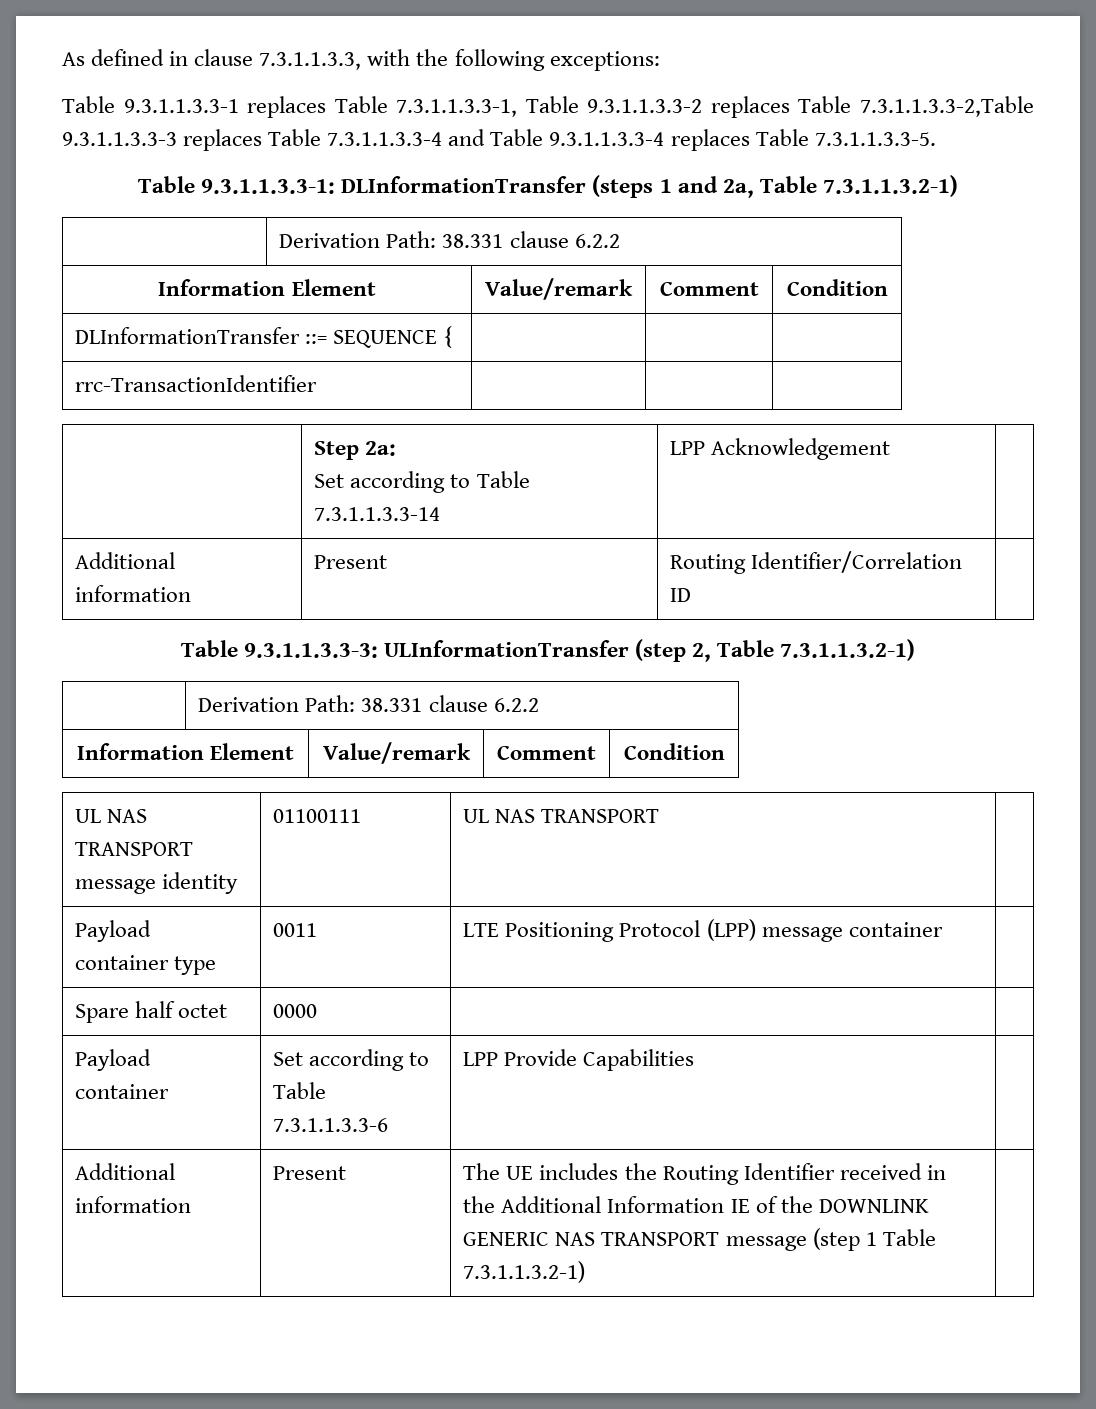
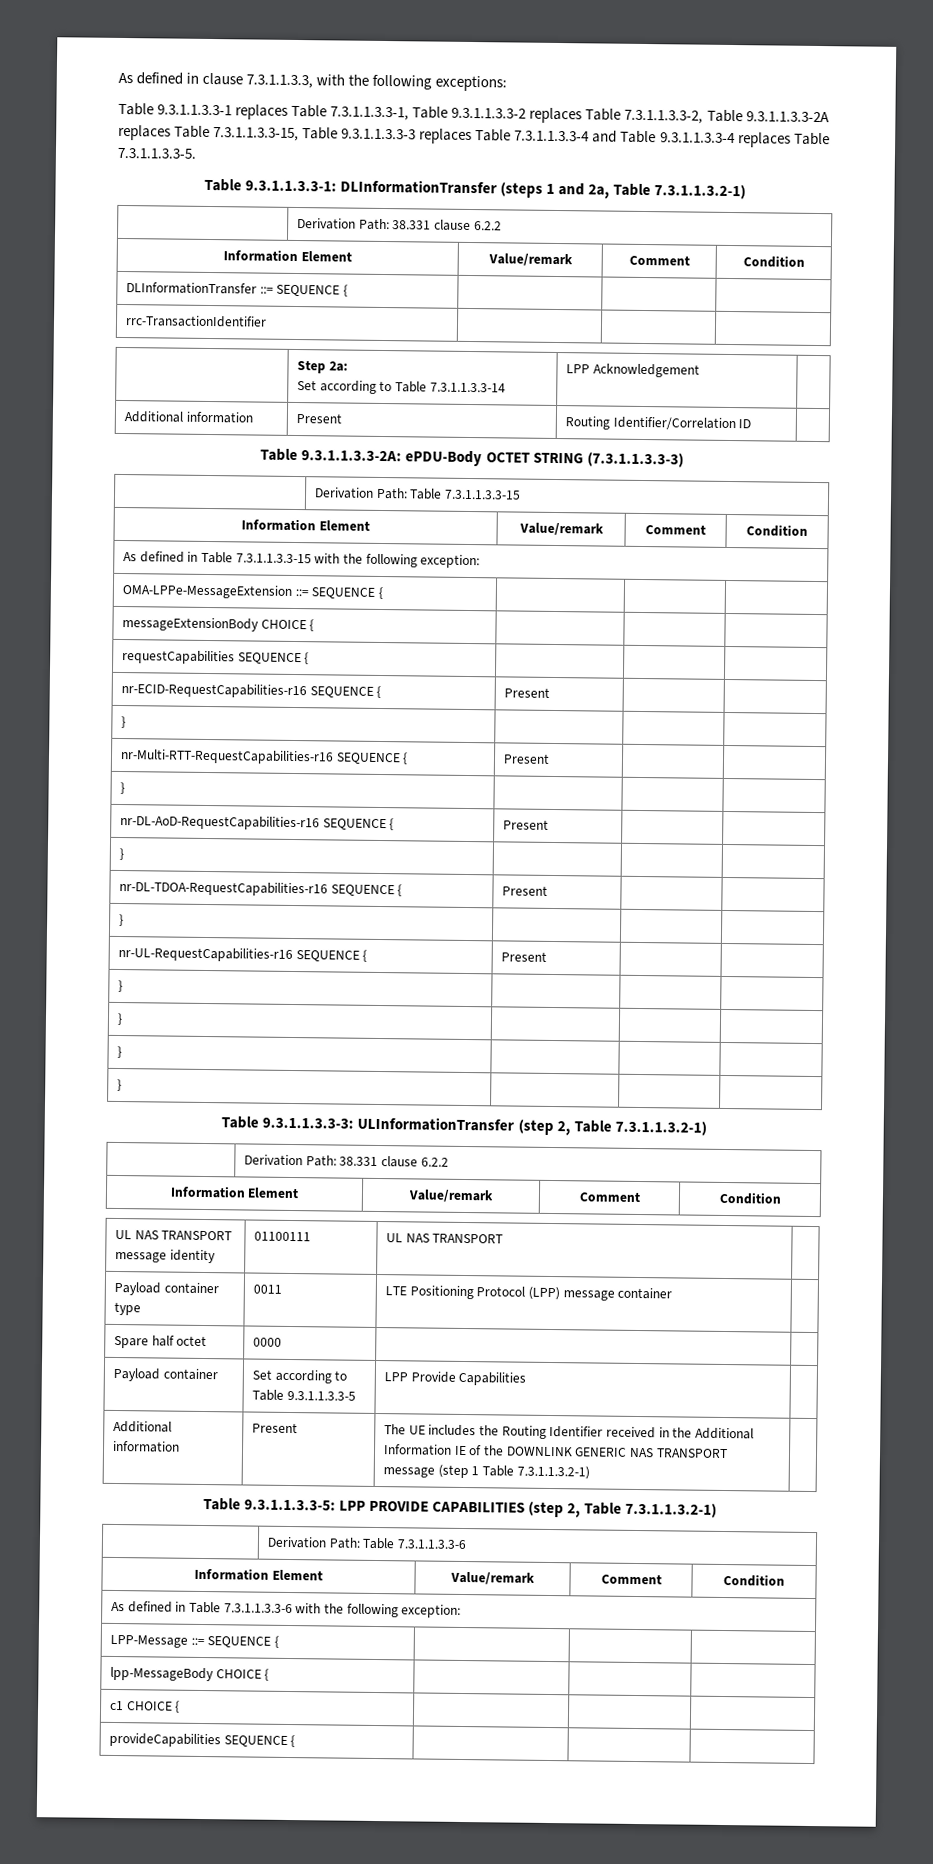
- Table 9.3.1.1.3.3-1 replaces Table 7.3.1.1.3.3-1, Table 9.3.1.1.3.3-2 replaces Table 7.3.1.1.3.3-2,Table 9.3.1.1.3.3-3 replaces Table 7.3.1.1.3.3-4 and Table 9.3.1.1.3.3-4 replaces Table 7.3.1.1.3.3-5.
+ Table 9.3.1.1.3.3-1 replaces Table 7.3.1.1.3.3-1, Table 9.3.1.1.3.3-2 replaces Table 7.3.1.1.3.3-2, Table 9.3.1.1.3.3-2A replaces Table 7.3.1.1.3.3-15, Table 9.3.1.1.3.3-3 replaces Table 7.3.1.1.3.3-4 and Table 9.3.1.1.3.3-4 replaces Table 7.3.1.1.3.3-5.
+ Table 9.3.1.1.3.3-2A: ePDU-Body OCTET STRING (7.3.1.1.3.3-3)
+ | Derivation Path: Table 7.3.1.1.3.3-15
+ Information Element | Value/remark | Comment | Condition
+ As defined in Table 7.3.1.1.3.3-15 with the following exception:
+ OMA-LPPe-MessageExtension ::= SEQUENCE { | | |
+ messageExtensionBody CHOICE { | | |
+ requestCapabilities SEQUENCE { | | |
+ nr-ECID-RequestCapabilities-r16 SEQUENCE { | Present | |
+ } | | |
+ nr-Multi-RTT-RequestCapabilities-r16 SEQUENCE { | Present | |
+ } | | |
+ nr-DL-AoD-RequestCapabilities-r16 SEQUENCE { | Present | |
+ } | | |
+ nr-DL-TDOA-RequestCapabilities-r16 SEQUENCE { | Present | |
+ } | | |
+ nr-UL-RequestCapabilities-r16 SEQUENCE { | Present | |
+ } | | |
+ } | | |
+ } | | |
+ } | | |
- Payload container | Set according to Table 7.3.1.1.3.3-6 | LPP Provide Capabilities |
+ Payload container | Set according to Table 9.3.1.1.3.3-5 | LPP Provide Capabilities |
+ Table 9.3.1.1.3.3-5: LPP PROVIDE CAPABILITIES (step 2, Table 7.3.1.1.3.2-1)
+ | Derivation Path: Table 7.3.1.1.3.3-6
+ Information Element | Value/remark | Comment | Condition
+ As defined in Table 7.3.1.1.3.3-6 with the following exception:
+ LPP-Message ::= SEQUENCE { | | |
+ lpp-MessageBody CHOICE { | | |
+ c1 CHOICE { | | |
+ provideCapabilities SEQUENCE { | | |

